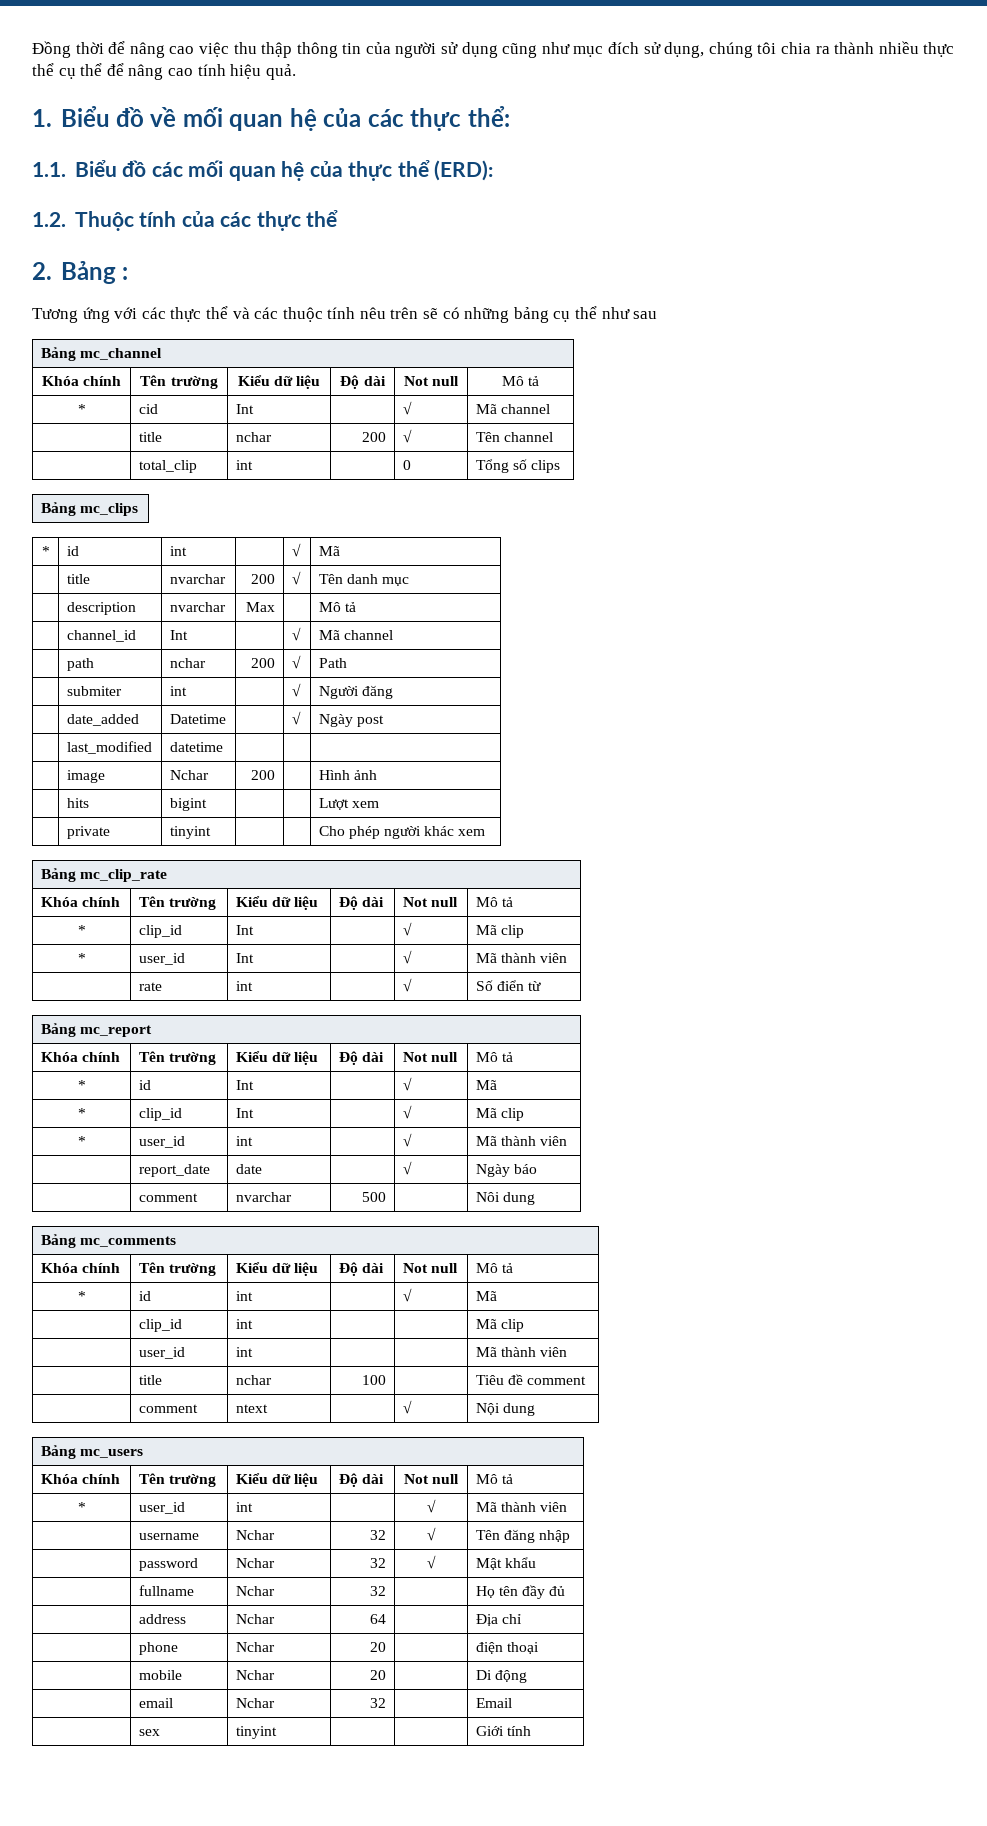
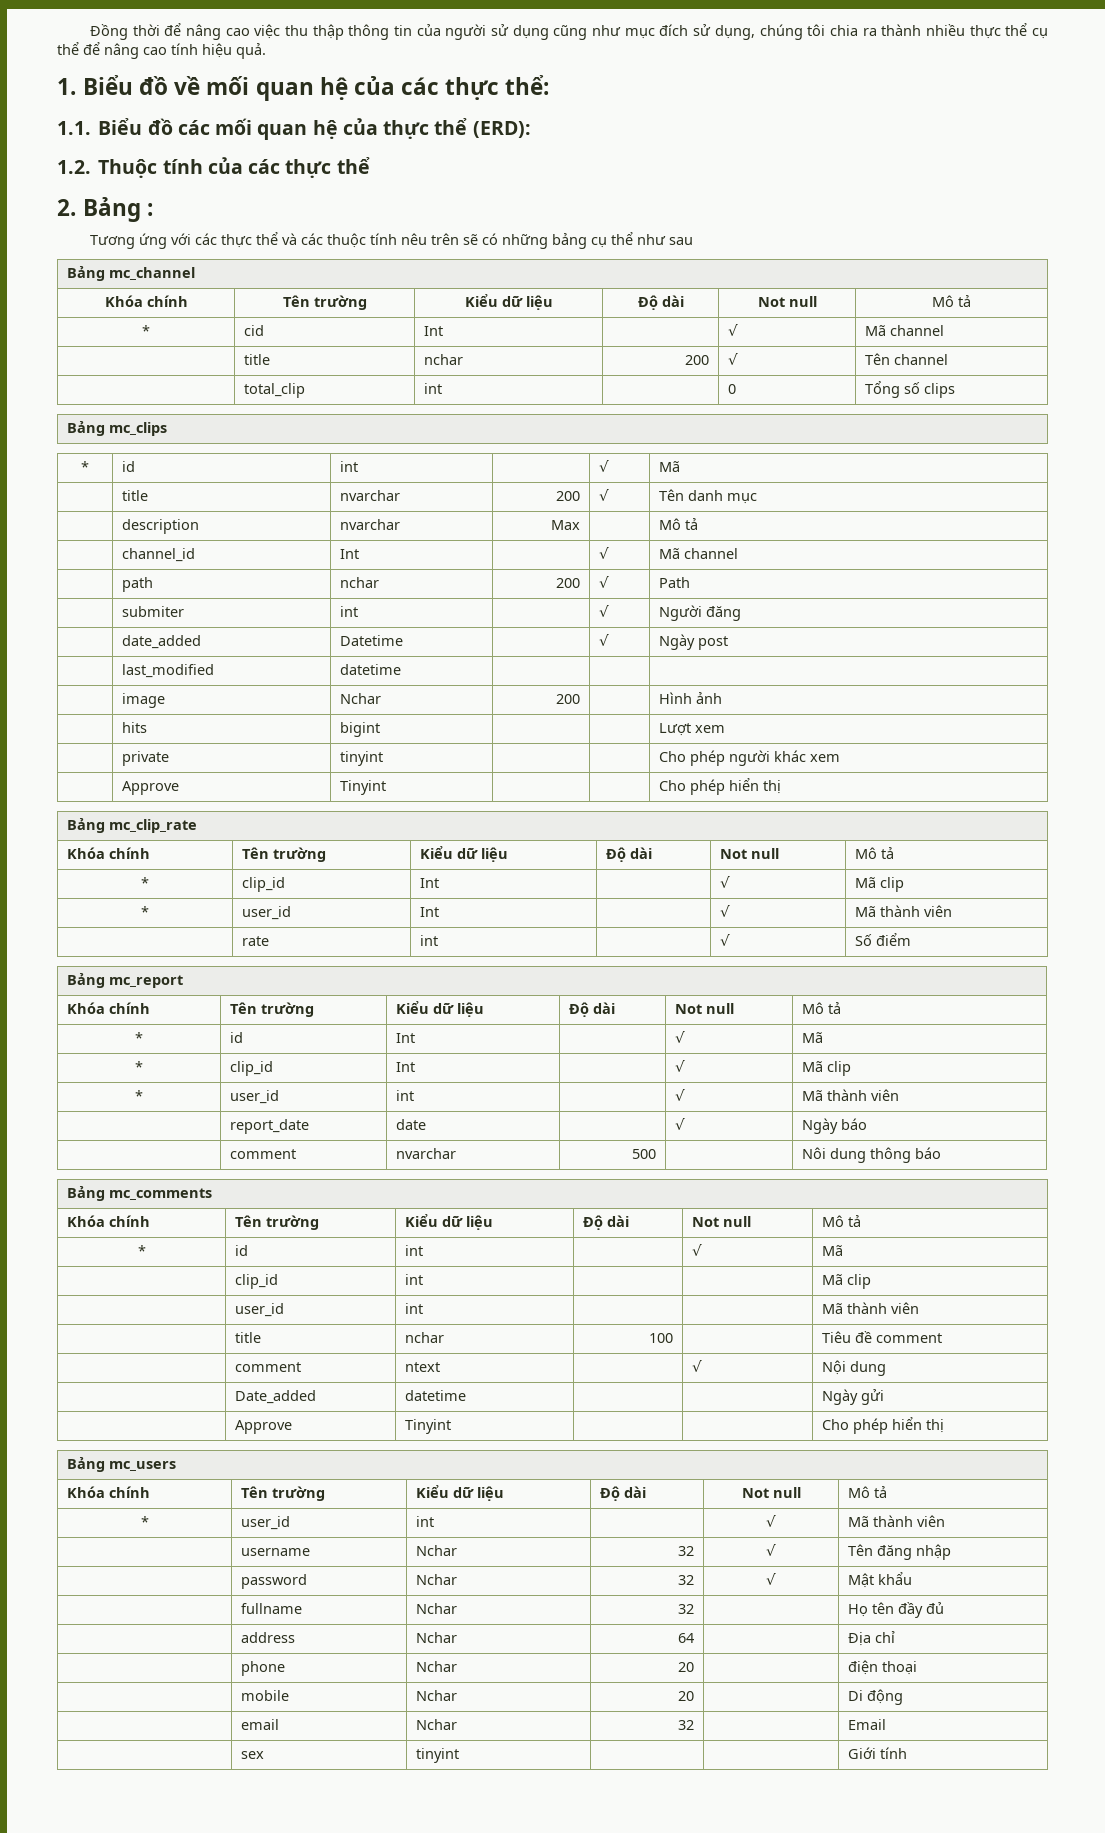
  | private | tinyint | | | Cho phép người khác xem
+ | Approve | Tinyint | | | Cho phép hiển thị
- | rate | int | | √ | Số điển từ
+ | rate | int | | √ | Số điểm
- | comment | nvarchar | 500 | | Nôi dung
+ | comment | nvarchar | 500 | | Nôi dung thông báo
+ | Date_added | datetime | | | Ngày gửi
+ | Approve | Tinyint | | | Cho phép hiển thị

